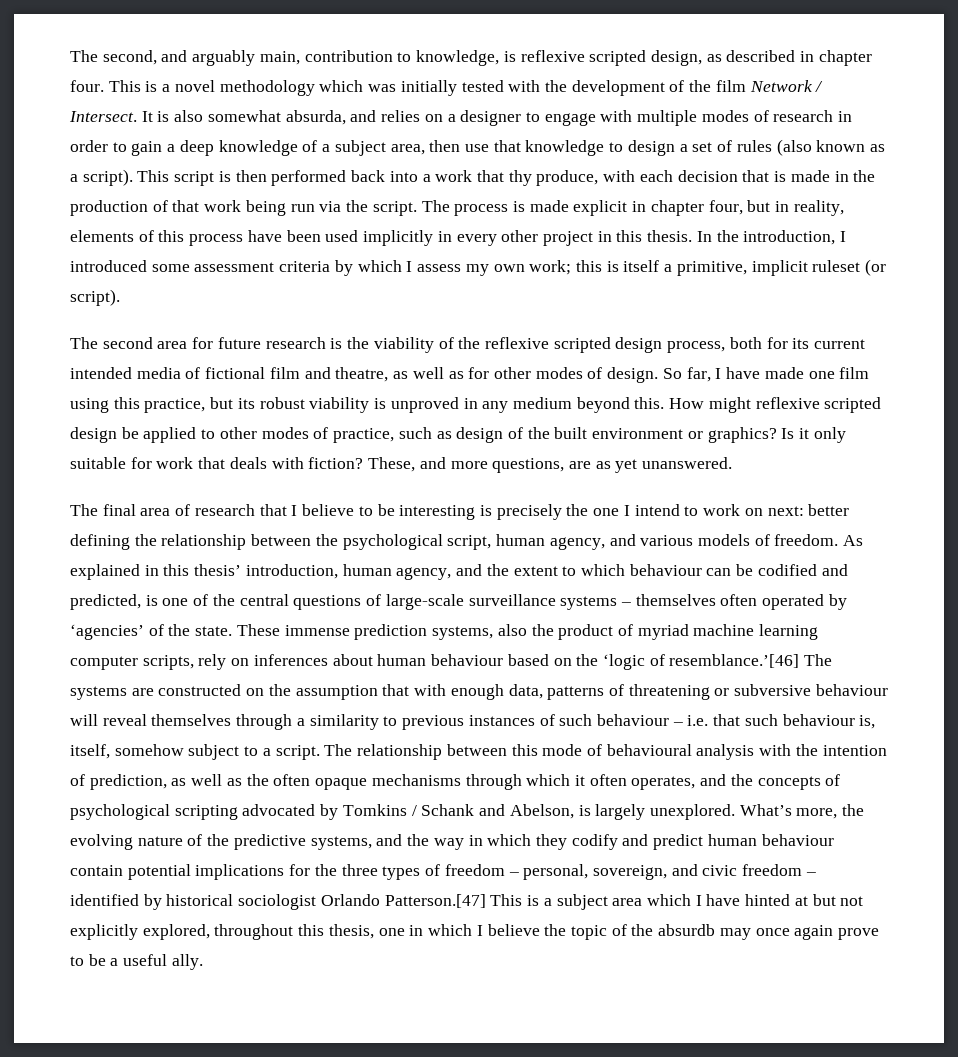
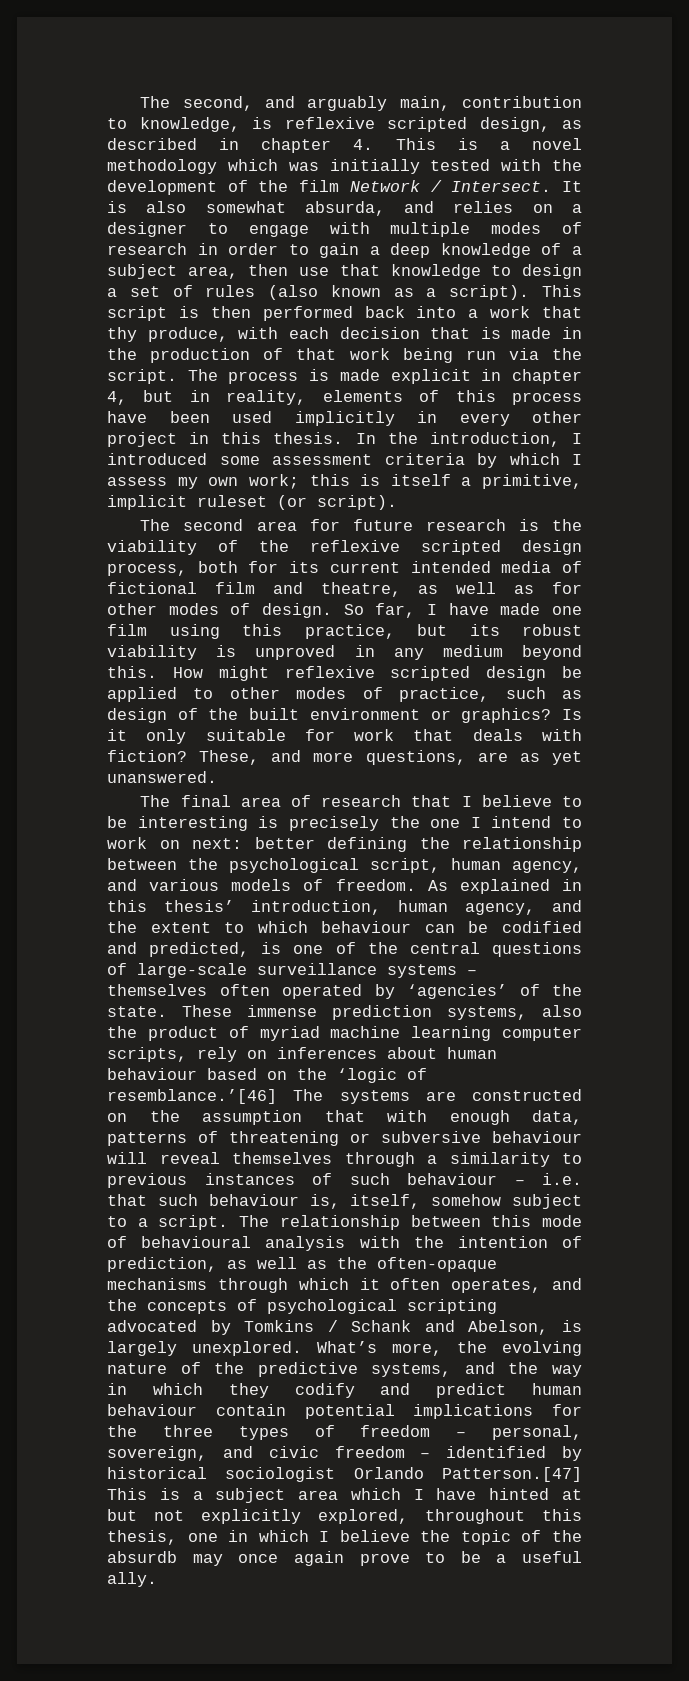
- The second, and arguably main, contribution to knowledge, is reflexive scripted design, as described in chapter four. This is a novel methodology which was initially tested with the development of the film Network / Intersect.
+ The second, and arguably main, contribution to knowledge, is reflexive scripted design, as described in chapter 4. This is a novel methodology which was initially tested with the development of the film Network / Intersect.
- The process is made explicit in chapter four, but in reality, elements of this process have been used implicitly in every other project in this thesis.
+ The process is made explicit in chapter 4, but in reality, elements of this process have been used implicitly in every other project in this thesis.
- The relationship between this mode of behavioural analysis with the intention of prediction, as well as the often opaque mechanisms through which it often operates, and the concepts of psychological scripting advocated by Tomkins / Schank and Abelson, is largely unexplored.
+ The relationship between this mode of behavioural analysis with the intention of prediction, as well as the often-opaque mechanisms through which it often operates, and the concepts of psychological scripting advocated by Tomkins / Schank and Abelson, is largely unexplored.

